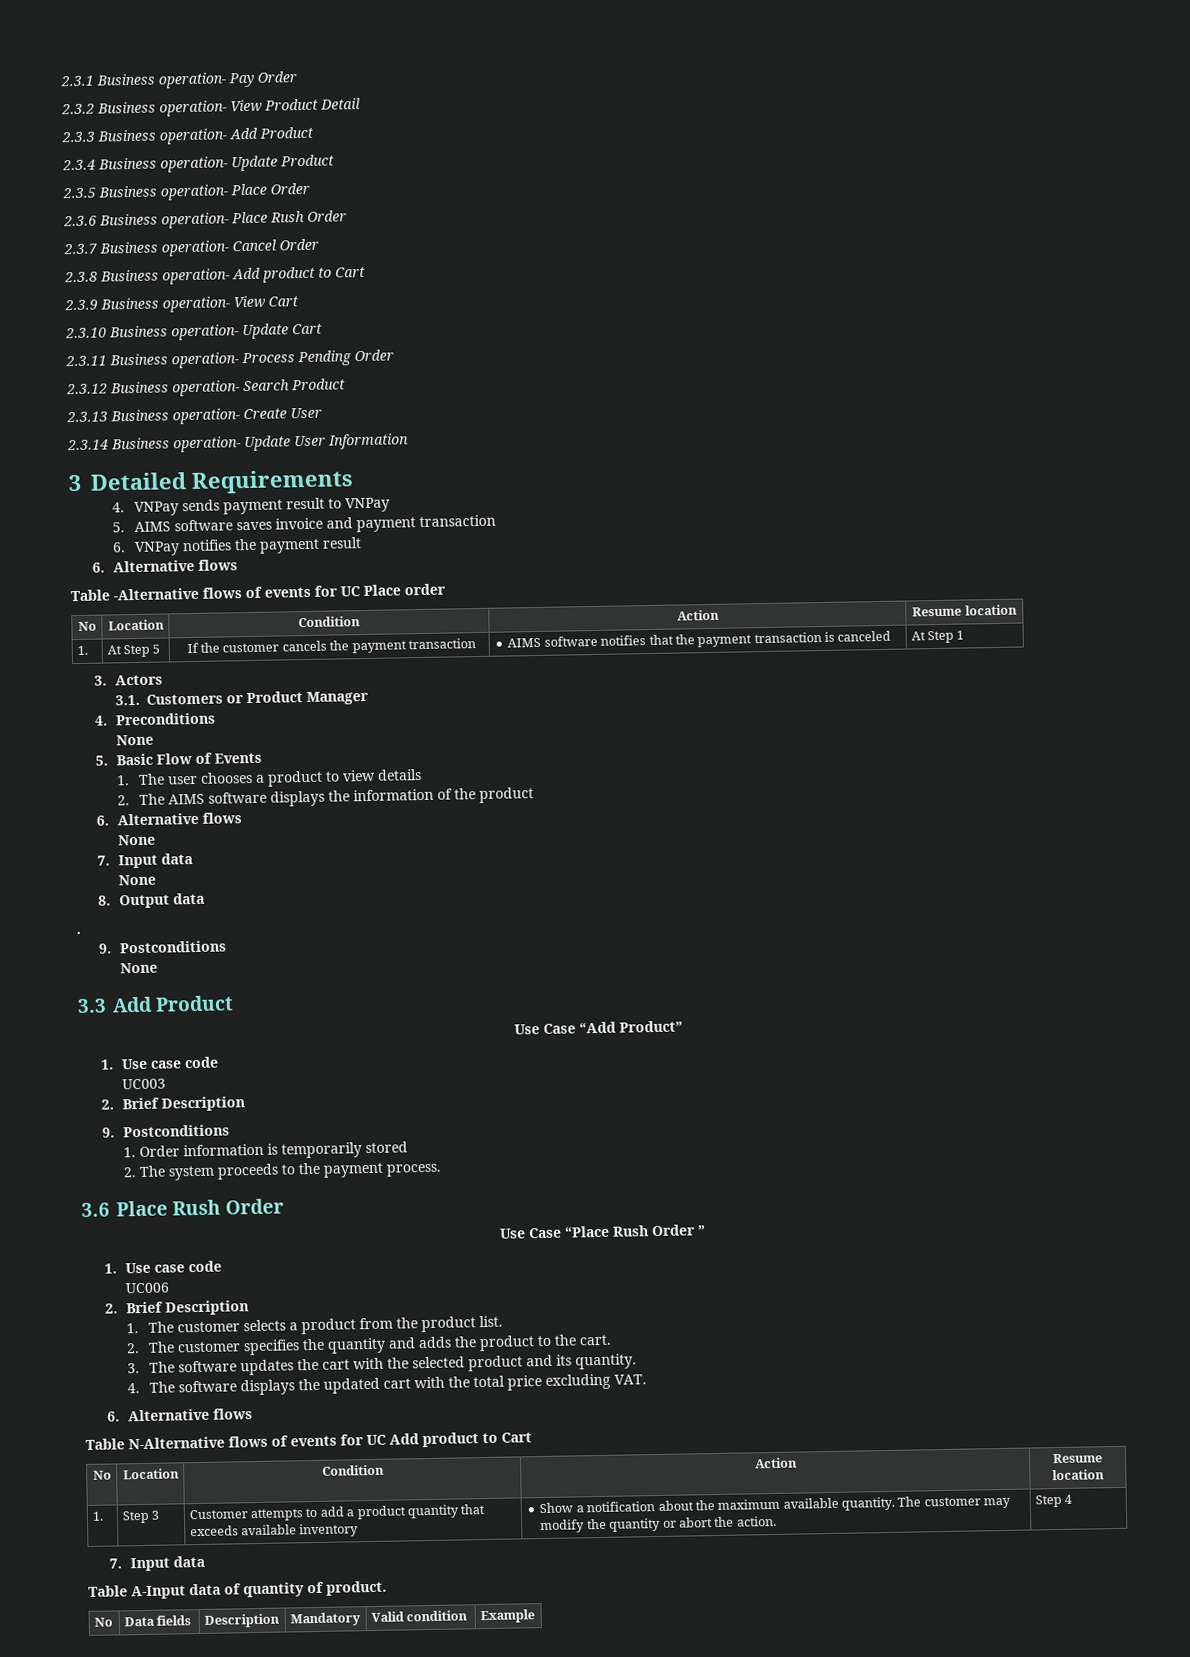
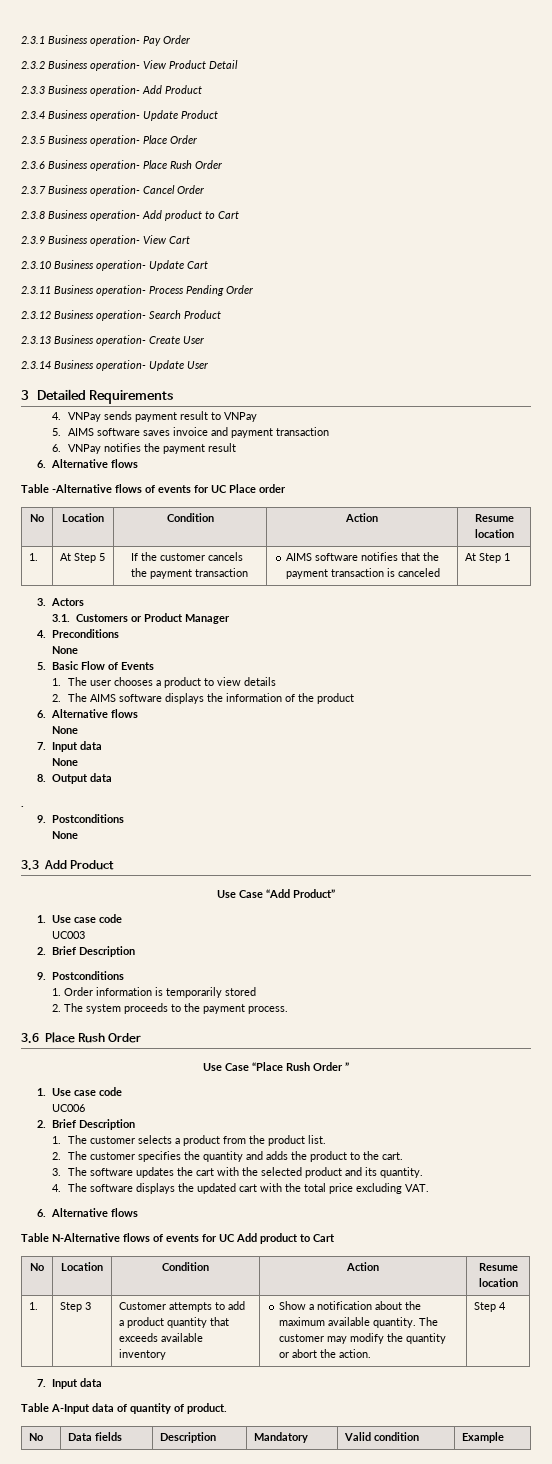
- 2.3.14 Business operation- Update User Information
+ 2.3.14 Business operation- Update User

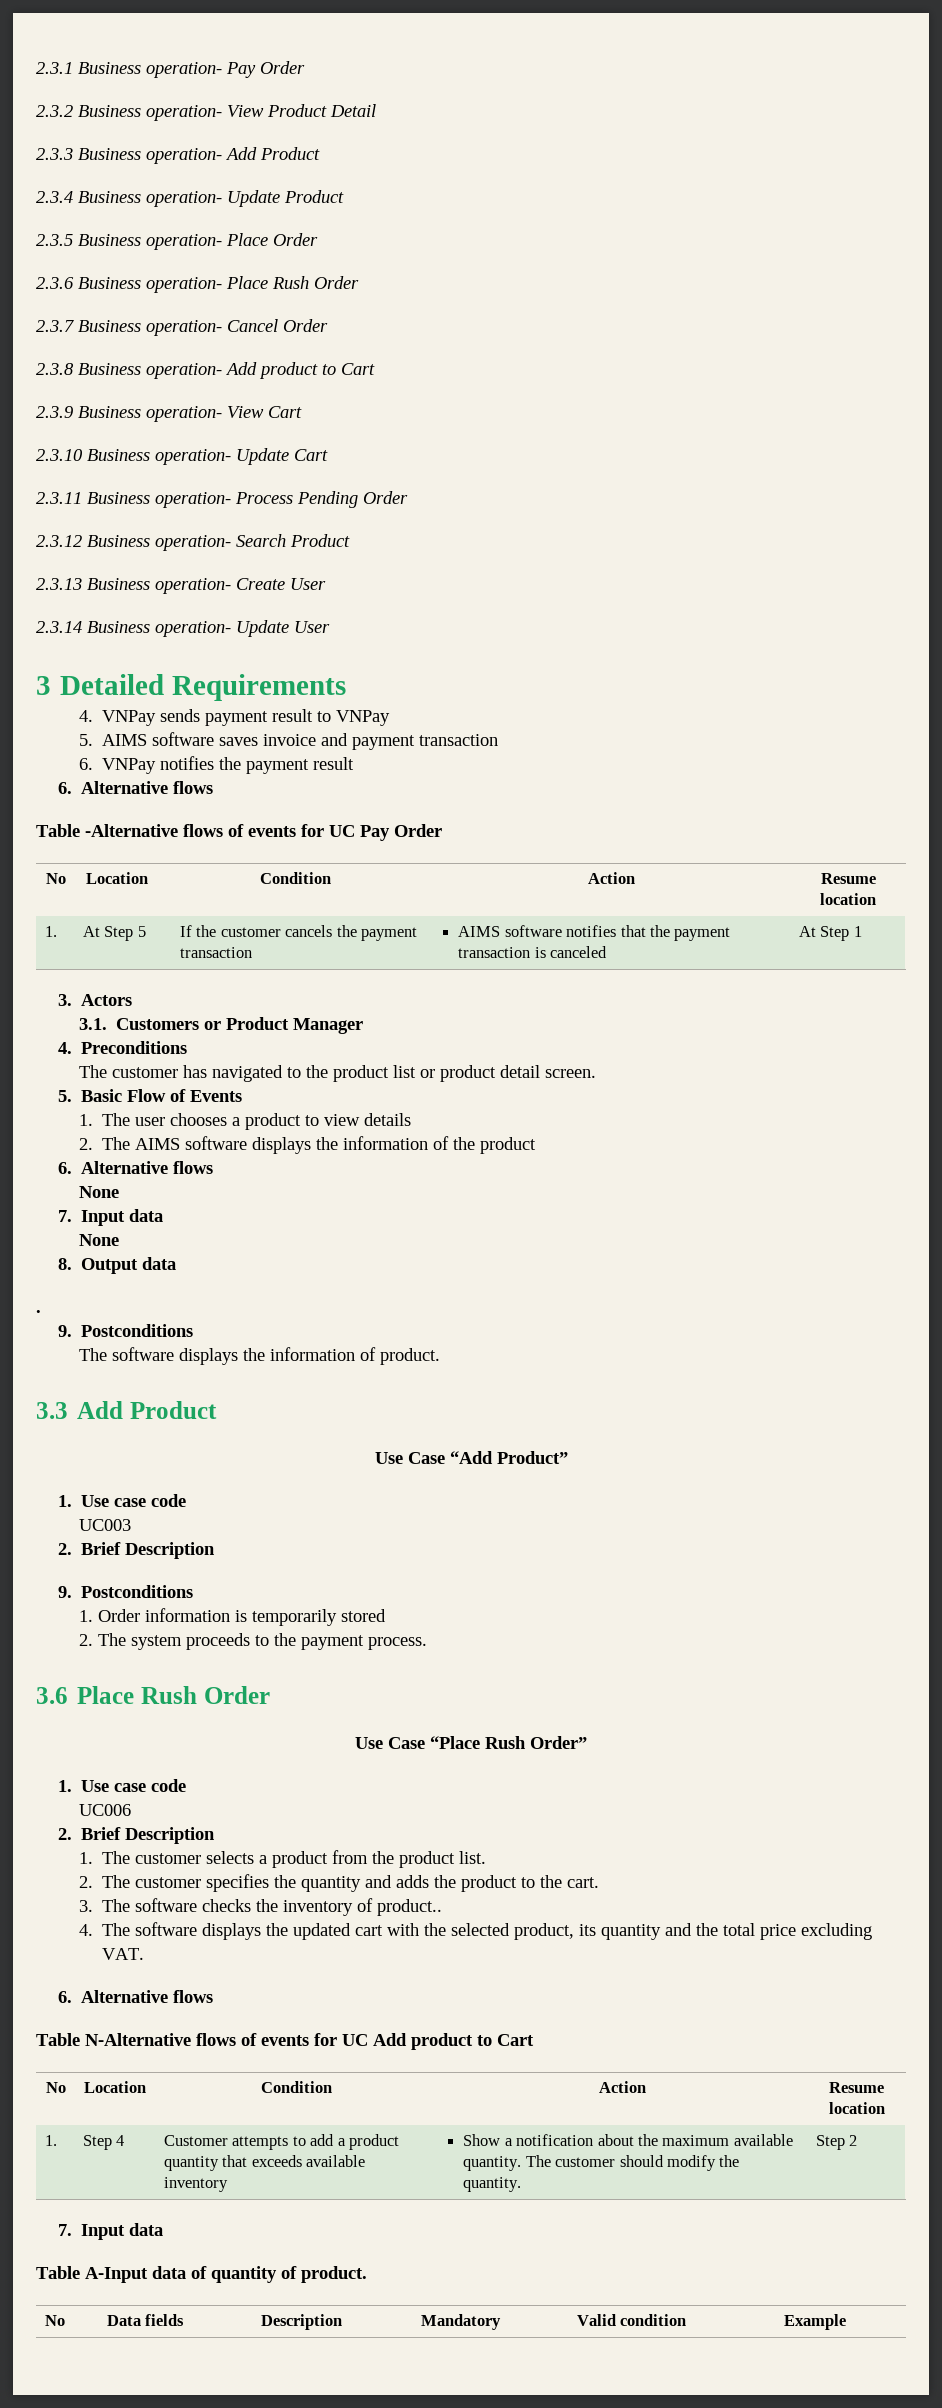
- Table -Alternative flows of events for UC Place order
+ Table -Alternative flows of events for UC Pay Order
  4. Preconditions
- None
+ The customer has navigated to the product list or product detail screen.
  .
  9. Postconditions
- None
+ The software displays the information of product.
- Use Case “Place Rush Order ”
+ Use Case “Place Rush Order”
- 3. The software updates the cart with the selected product and its quantity.
+ 3. The software checks the inventory of product..
- 4. The software displays the updated cart with the total price excluding VAT.
+ 4. The software displays the updated cart with the selected product, its quantity and the total price excluding VAT.
- 1. | Step 3 | Customer attempts to add a product quantity that exceeds available inventory | Show a notification about the maximum available quantity. The customer may modify the quantity or abort the action. | Step 4
+ 1. | Step 4 | Customer attempts to add a product quantity that exceeds available inventory | Show a notification about the maximum available quantity. The customer should modify the quantity. | Step 2

